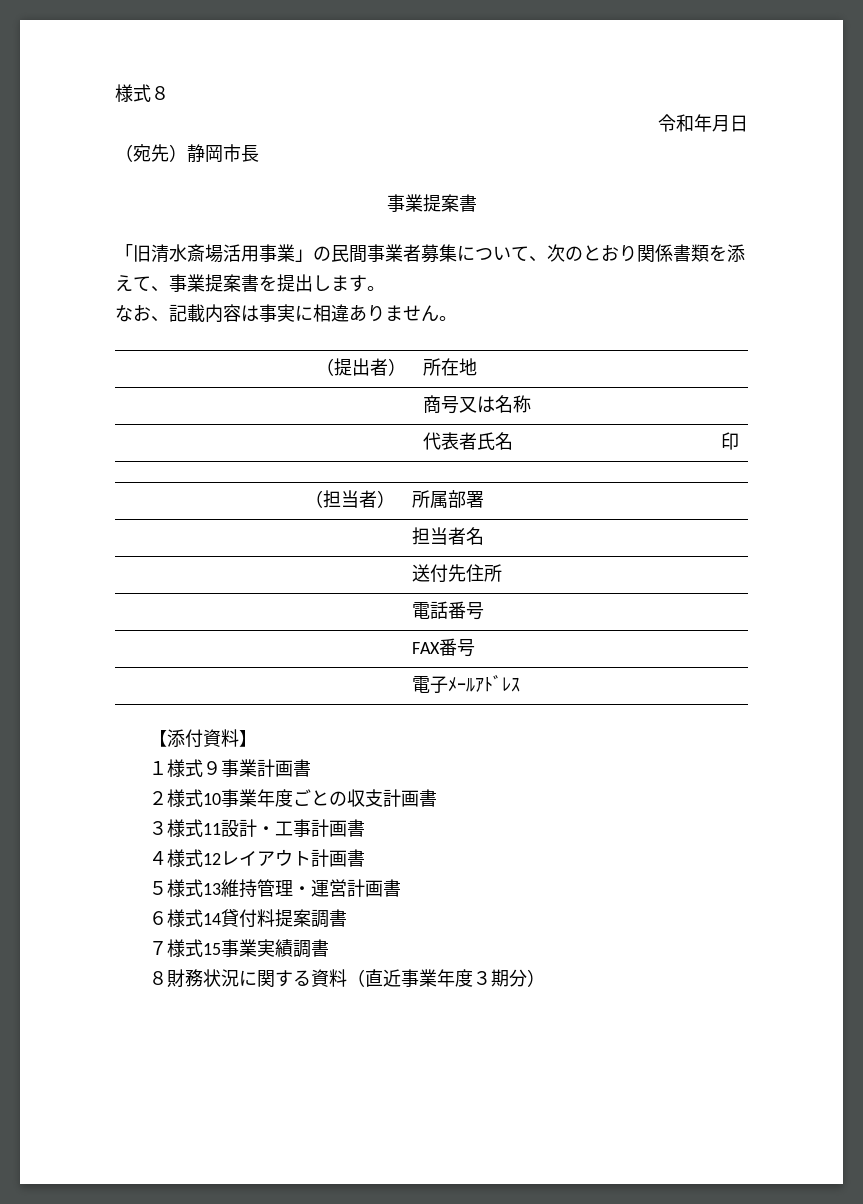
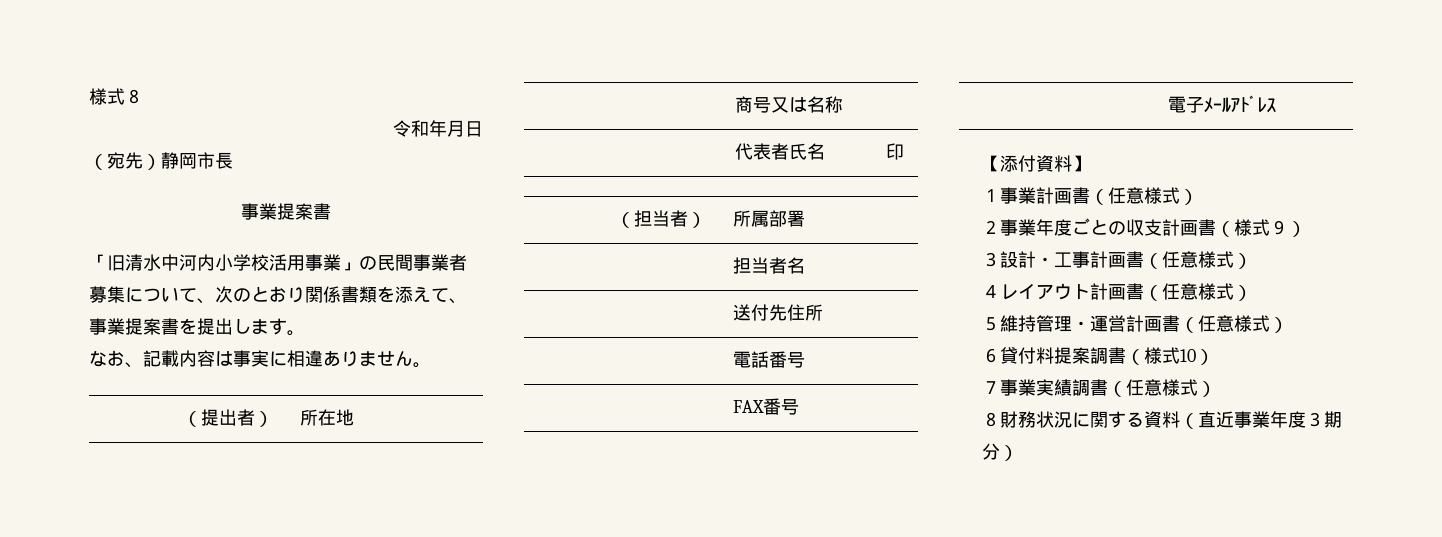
- 「旧清水斎場活用事業」の民間事業者募集について、次のとおり関係書類を添えて、事業提案書を提出します。
+ 「旧清水中河内小学校活用事業」の民間事業者募集について、次のとおり関係書類を添えて、事業提案書を提出します。
- １様式９事業計画書
+ １事業計画書（任意様式）
- ２様式10事業年度ごとの収支計画書
- ３様式11設計・工事計画書
+ ２事業年度ごとの収支計画書（様式９）
+ ３設計・工事計画書（任意様式）
- ４様式12レイアウト計画書
+ ４レイアウト計画書（任意様式）
- ５様式13維持管理・運営計画書
+ ５維持管理・運営計画書（任意様式）
- ６様式14貸付料提案調書
+ ６貸付料提案調書（様式10）
- ７様式15事業実績調書
+ ７事業実績調書（任意様式）

